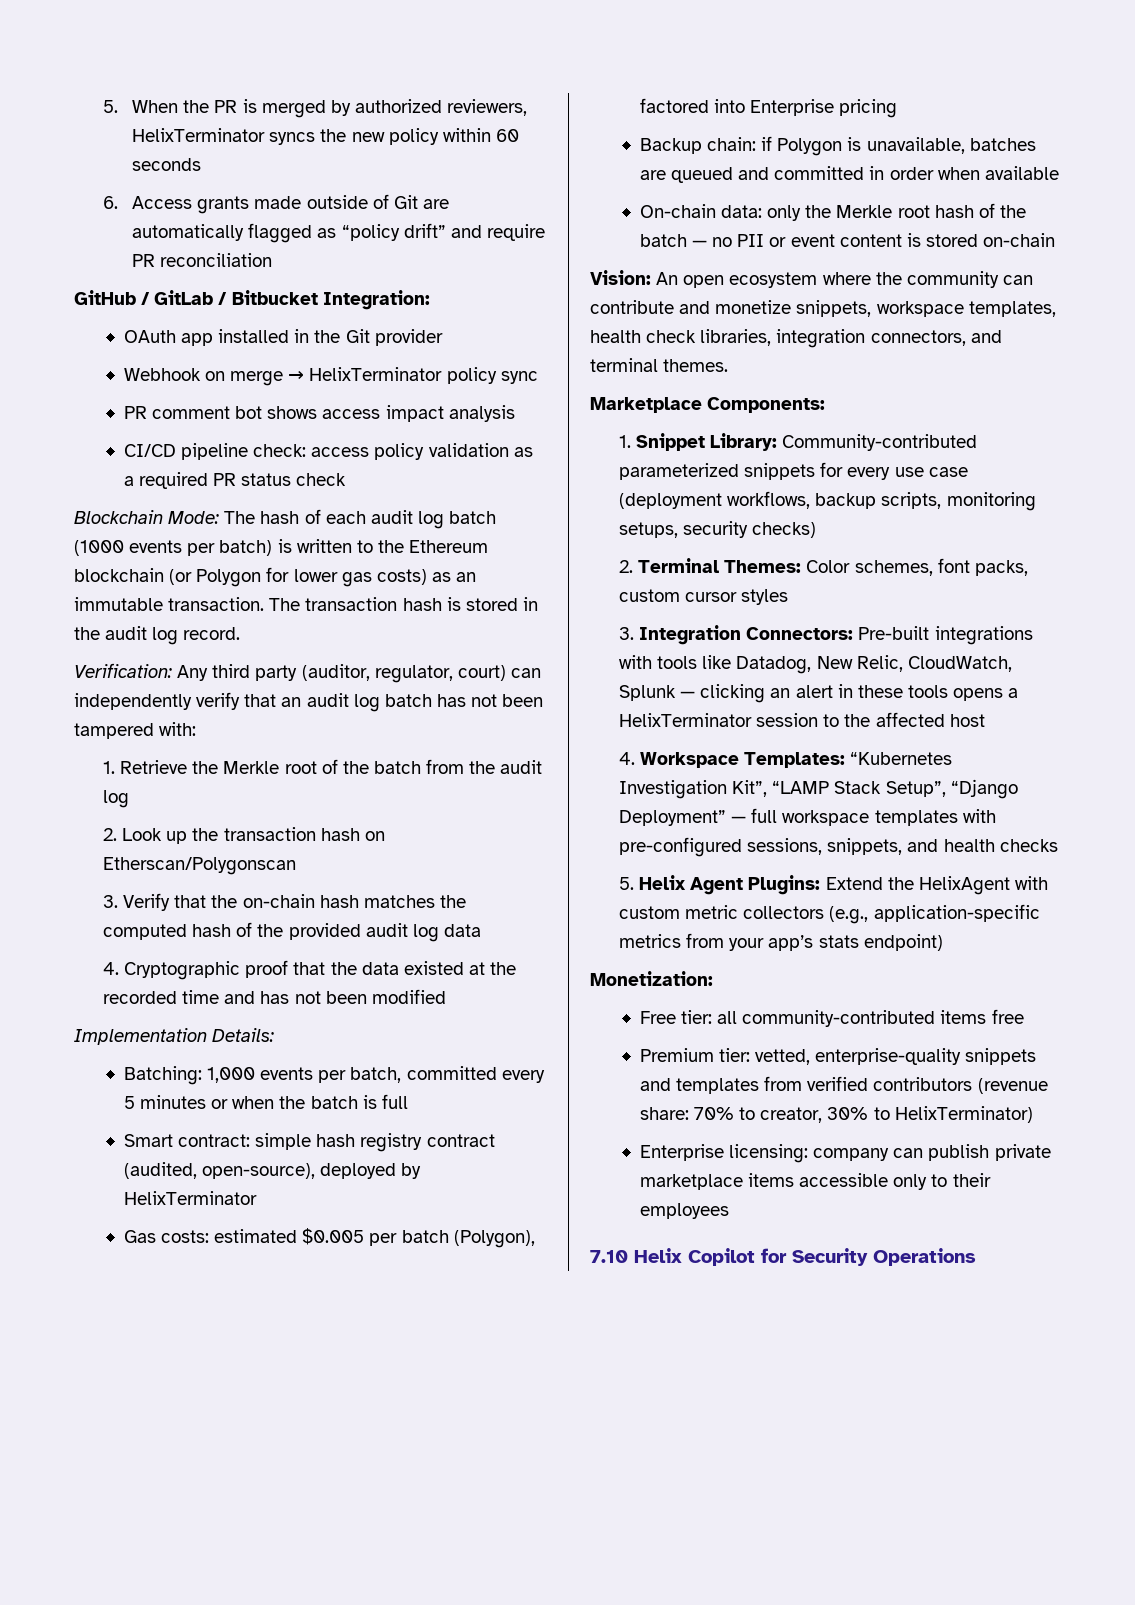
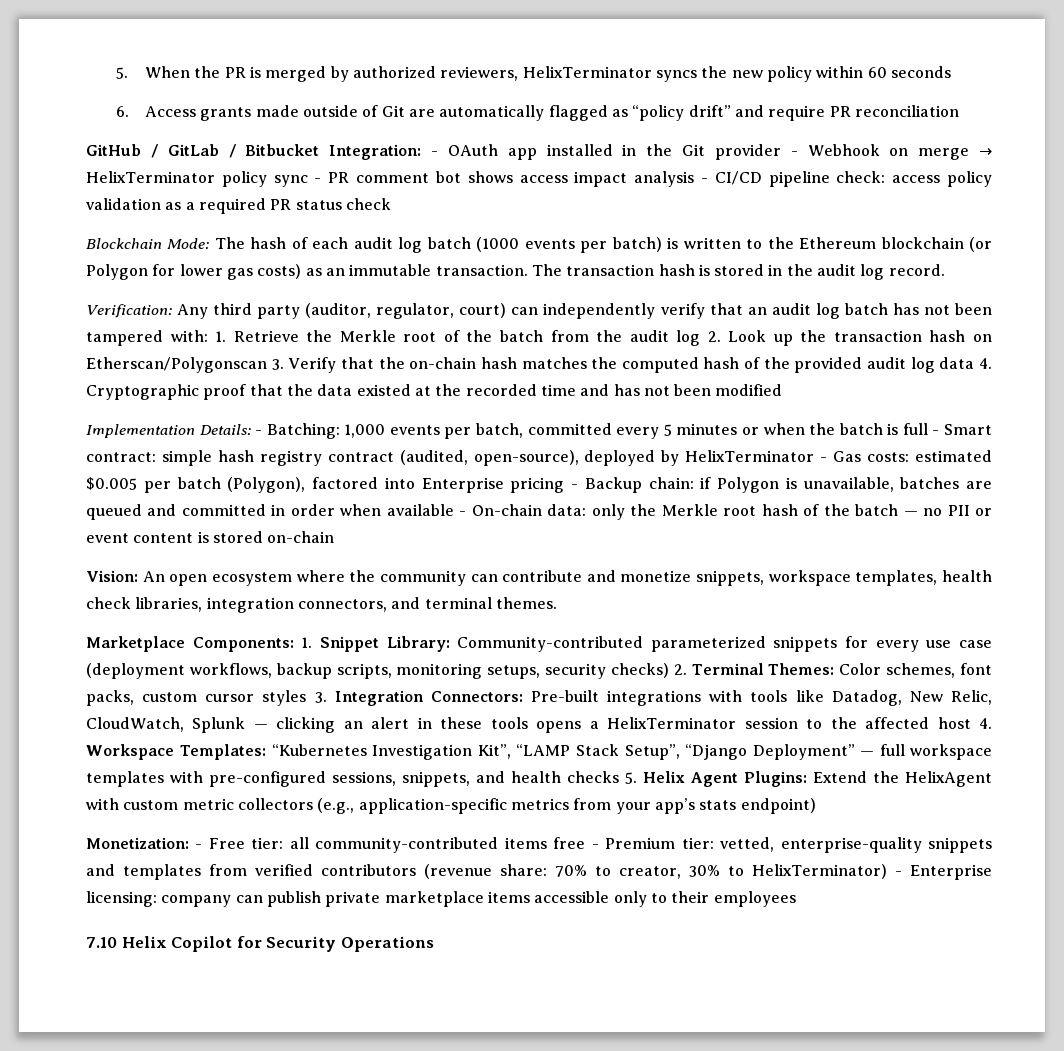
- GitHub / GitLab / Bitbucket Integration:
- OAuth app installed in the Git provider
- Webhook on merge → HelixTerminator policy sync
- PR comment bot shows access impact analysis
- CI/CD pipeline check: access policy validation as a required PR status check
+ GitHub / GitLab / Bitbucket Integration: - OAuth app installed in the Git provider - Webhook on merge → HelixTerminator policy sync - PR comment bot shows access impact analysis - CI/CD pipeline check: access policy validation as a required PR status check
- Any third party (auditor, regulator, court) can independently verify that an audit log batch has not been tampered with:
- 1. Retrieve the Merkle root of the batch from the audit log
- 2. Look up the transaction hash on Etherscan/Polygonscan
- 3. Verify that the on-chain hash matches the computed hash of the provided audit log data
- 4. Cryptographic proof that the data existed at the recorded time and has not been modified
+ Any third party (auditor, regulator, court) can independently verify that an audit log batch has not been tampered with: 1. Retrieve the Merkle root of the batch from the audit log 2. Look up the transaction hash on Etherscan/Polygonscan 3. Verify that the on-chain hash matches the computed hash of the provided audit log data 4. Cryptographic proof that the data existed at the recorded time and has not been modified
- Implementation Details:
- Batching:
+ Implementation Details: - Batching:
- 1,000 events per batch, committed every 5 minutes or when the batch is full
- Smart contract:
+ 1,000 events per batch, committed every 5 minutes or when the batch is full - Smart contract:
- simple hash registry contract (audited, open-source), deployed by HelixTerminator
- Gas costs:
+ simple hash registry contract (audited, open-source), deployed by HelixTerminator - Gas costs:
- estimated $0.005 per batch (Polygon), factored into Enterprise pricing
- Backup chain:
+ estimated $0.005 per batch (Polygon), factored into Enterprise pricing - Backup chain:
- if Polygon is unavailable, batches are queued and committed in order when available
- On-chain data:
+ if Polygon is unavailable, batches are queued and committed in order when available - On-chain data:
- Marketplace Components:
- 1. Snippet Library:
+ Marketplace Components: 1. Snippet Library:
- Community-contributed parameterized snippets for every use case (deployment workflows, backup scripts, monitoring setups, security checks)
- 2. Terminal Themes:
+ Community-contributed parameterized snippets for every use case (deployment workflows, backup scripts, monitoring setups, security checks) 2. Terminal Themes:
- Color schemes, font packs, custom cursor styles
- 3. Integration Connectors:
+ Color schemes, font packs, custom cursor styles 3. Integration Connectors:
- Pre-built integrations with tools like Datadog, New Relic, CloudWatch, Splunk — clicking an alert in these tools opens a HelixTerminator session to the affected host
- 4. Workspace Templates:
+ Pre-built integrations with tools like Datadog, New Relic, CloudWatch, Splunk — clicking an alert in these tools opens a HelixTerminator session to the affected host 4. Workspace Templates:
- “Kubernetes Investigation Kit”, “LAMP Stack Setup”, “Django Deployment” — full workspace templates with pre-configured sessions, snippets, and health checks
- 5. Helix Agent Plugins:
+ “Kubernetes Investigation Kit”, “LAMP Stack Setup”, “Django Deployment” — full workspace templates with pre-configured sessions, snippets, and health checks 5. Helix Agent Plugins:
- Monetization:
- Free tier: all community-contributed items free
- Premium tier: vetted, enterprise-quality snippets and templates from verified contributors (revenue share: 70% to creator, 30% to HelixTerminator)
- Enterprise licensing: company can publish private marketplace items accessible only to their employees
+ Monetization: - Free tier: all community-contributed items free - Premium tier: vetted, enterprise-quality snippets and templates from verified contributors (revenue share: 70% to creator, 30% to HelixTerminator) - Enterprise licensing: company can publish private marketplace items accessible only to their employees

